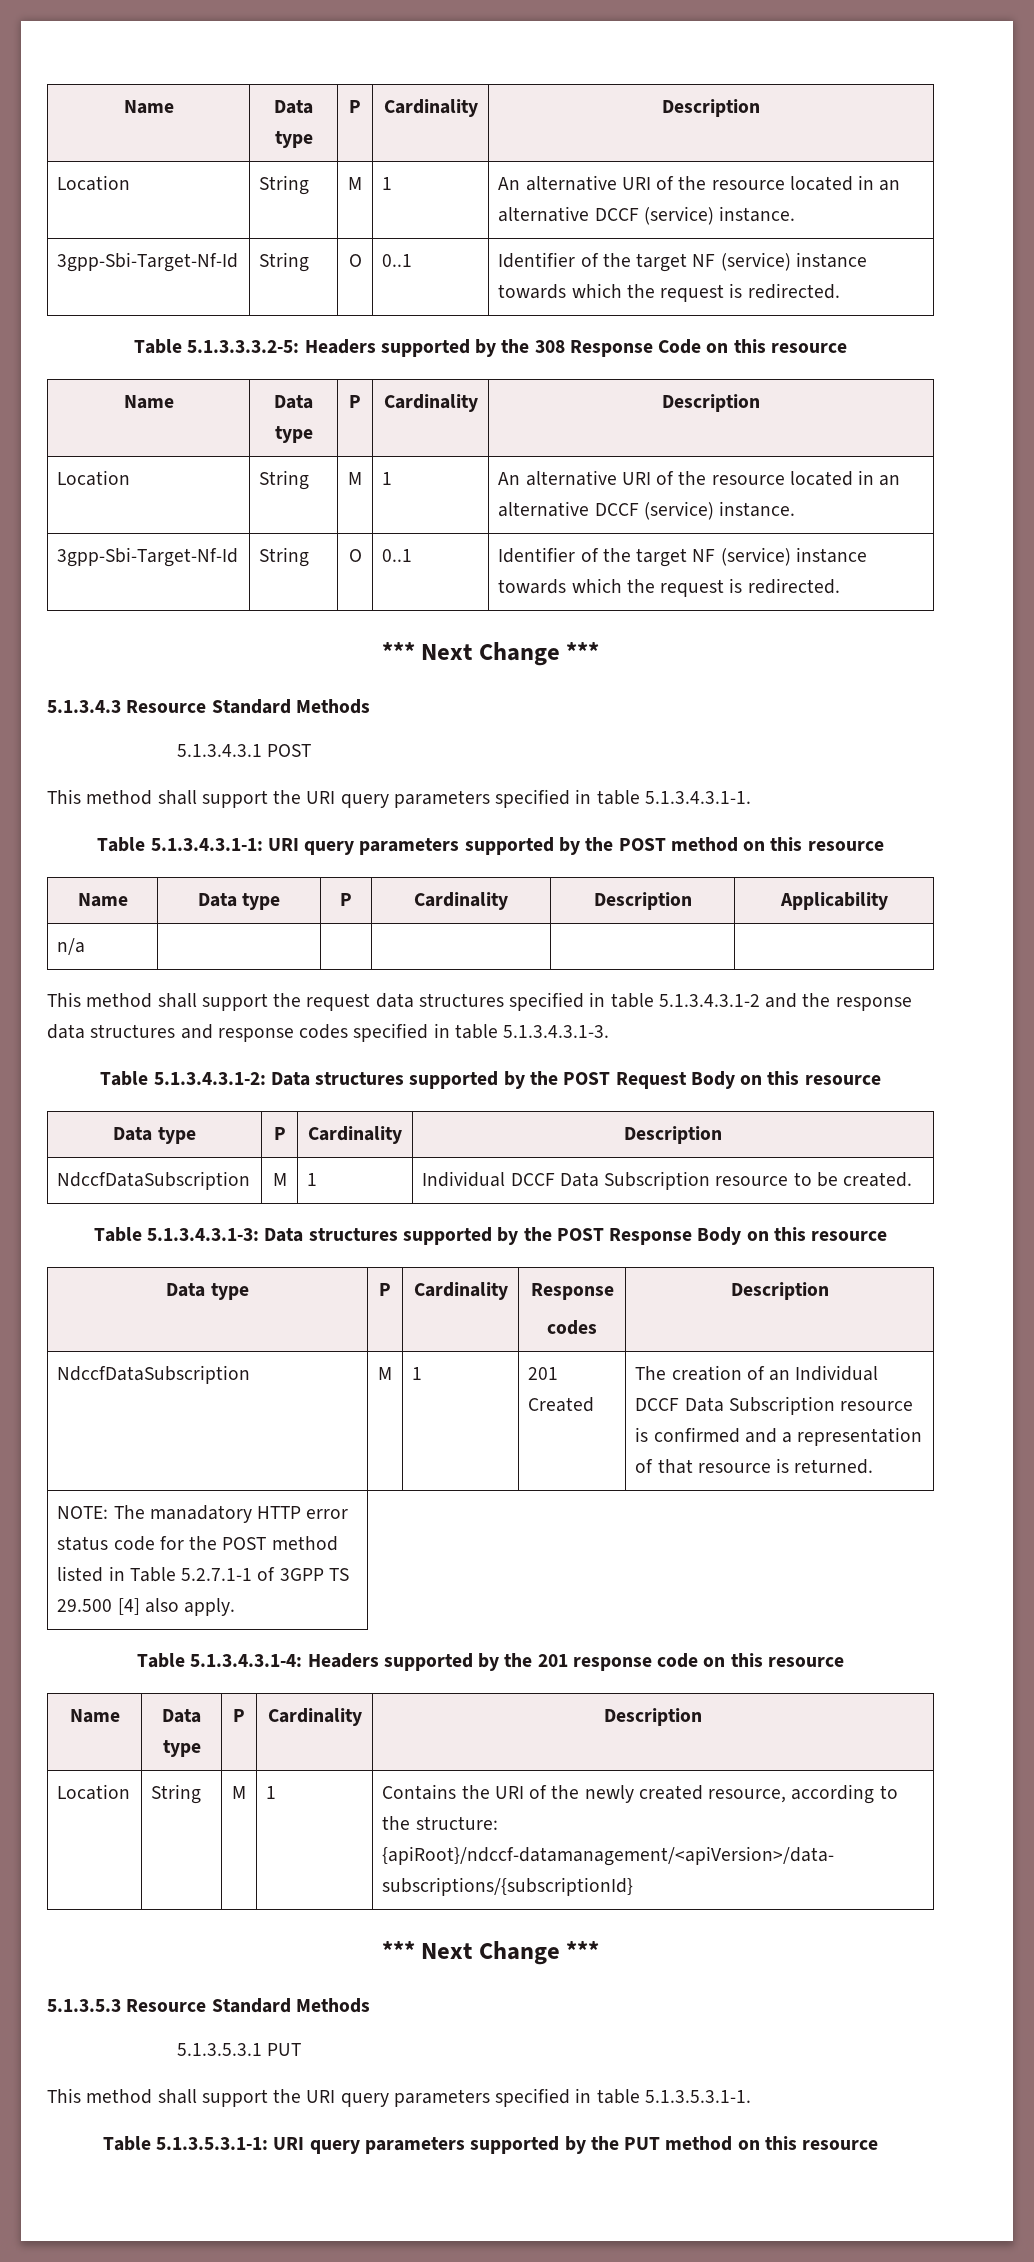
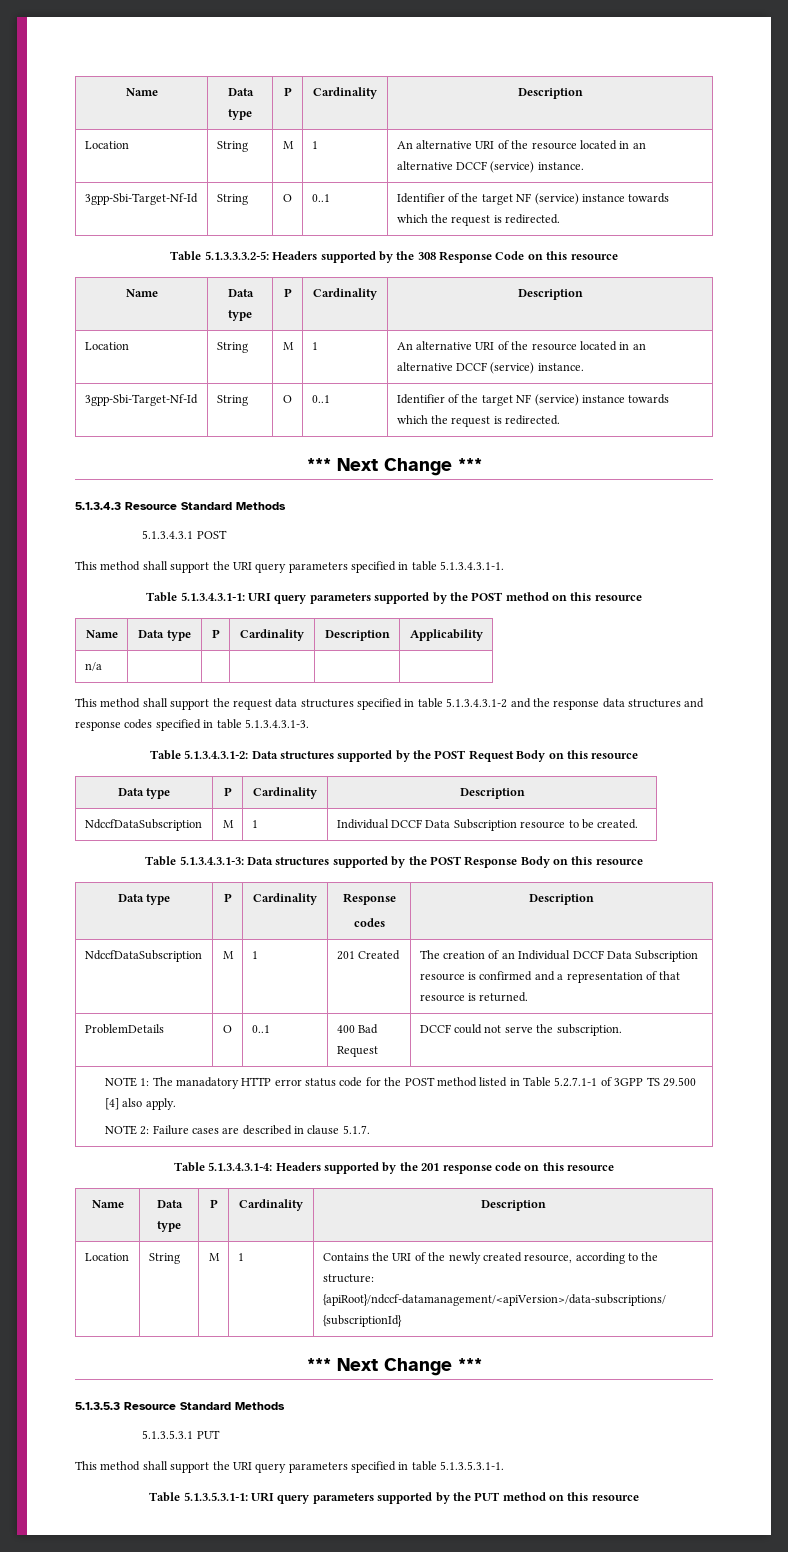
- NOTE: The manadatory HTTP error status code for the POST method listed in Table 5.2.7.1-1 of 3GPP TS 29.500 [4] also apply.
+ ProblemDetails | O | 0..1 | 400 Bad Request | DCCF could not serve the subscription.
+ NOTE 1: The manadatory HTTP error status code for the POST method listed in Table 5.2.7.1-1 of 3GPP TS 29.500 [4] also apply.
+ NOTE 2: Failure cases are described in clause 5.1.7.

